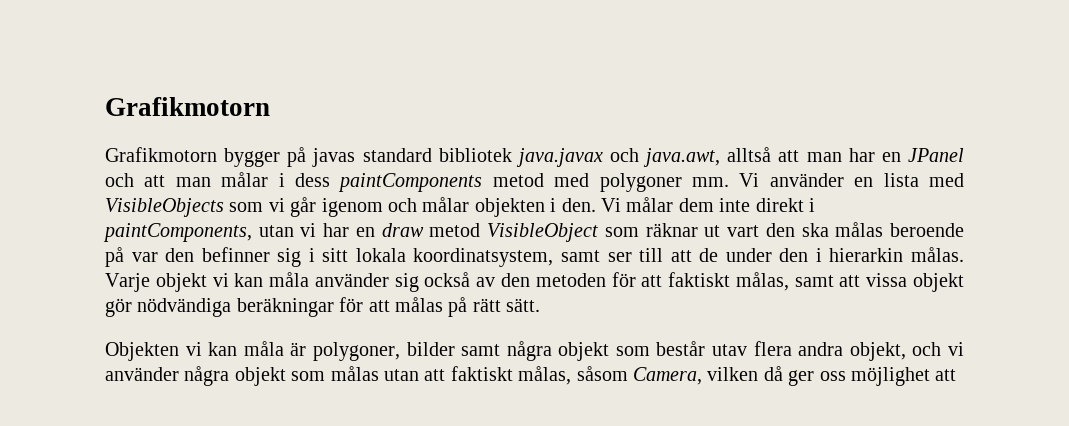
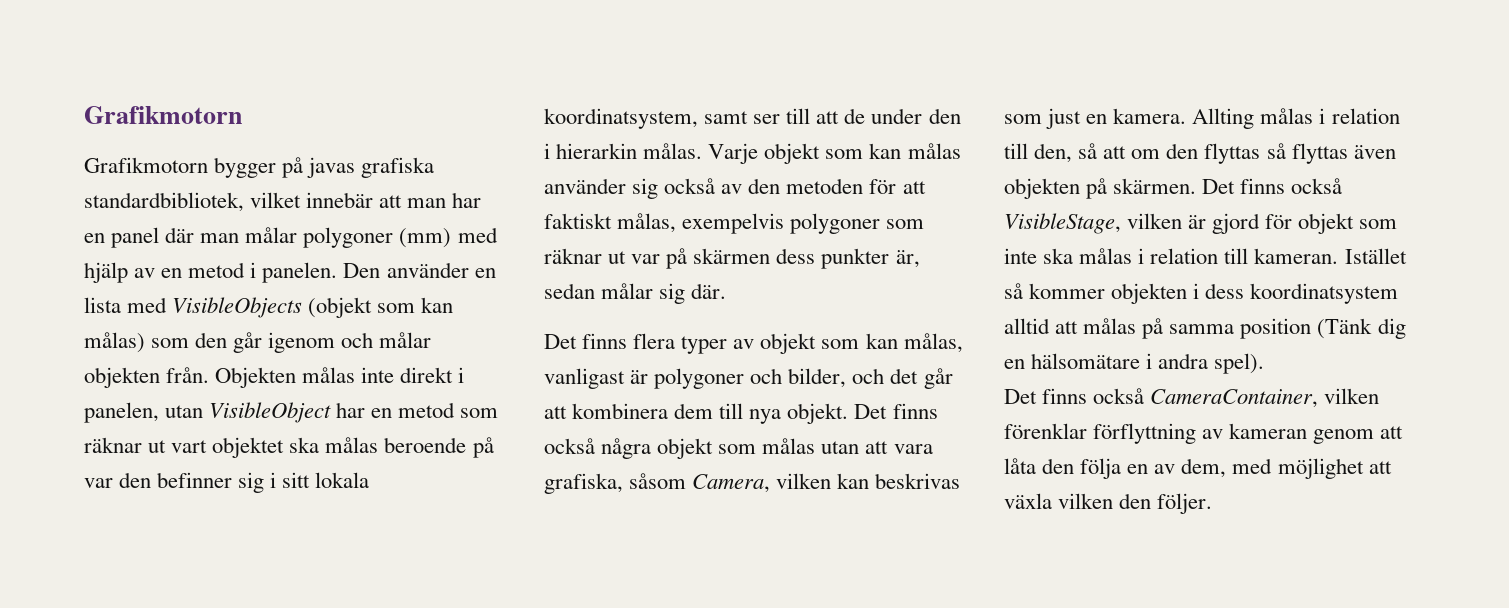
- Grafikmotorn bygger på javas standard bibliotek java.javax och java.awt, alltså att man har en JPanel och att man målar i dess paintComponents metod med polygoner mm. Vi använder en lista med VisibleObjects som vi går igenom och målar objekten i den. Vi målar dem inte direkt i paintComponents, utan vi har en draw metod VisibleObject som räknar ut vart den ska målas beroende på var den befinner sig i sitt lokala koordinatsystem, samt ser till att de under den i hierarkin målas.
+ Grafikmotorn bygger på javas grafiska standardbibliotek, vilket innebär att man har en panel där man målar polygoner (mm) med hjälp av en metod i panelen. Den använder en lista med VisibleObjects (objekt som kan målas) som den går igenom och målar objekten från. Objekten målas inte direkt i panelen, utan VisibleObject har en metod som räknar ut vart objektet ska målas beroende på var den befinner sig i sitt lokala koordinatsystem, samt ser till att de under den i hierarkin målas.
- Varje objekt vi kan måla använder sig också av den metoden för att faktiskt målas, samt att vissa objekt gör nödvändiga beräkningar för att målas på rätt sätt.
- Objekten vi kan måla är polygoner, bilder samt några objekt som består utav flera andra objekt, och vi använder några objekt som målas utan att faktiskt målas, såsom Camera, vilken då ger oss möjlighet att
+ Varje objekt som kan målas använder sig också av den metoden för att faktiskt målas, exempelvis polygoner som räknar ut var på skärmen dess punkter är, sedan målar sig där.
+ Det finns flera typer av objekt som kan målas, vanligast är polygoner och bilder, och det går att kombinera dem till nya objekt. Det finns också några objekt som målas utan att vara grafiska, såsom Camera, vilken kan beskrivas som just en kamera. Allting målas i relation till den, så att om den flyttas så flyttas även objekten på skärmen. Det finns också VisibleStage, vilken är gjord för objekt som inte ska målas i relation till kameran. Istället så kommer objekten i dess koordinatsystem alltid att målas på samma position (Tänk dig en hälsomätare i andra spel).
+ Det finns också CameraContainer, vilken förenklar förflyttning av kameran genom att låta den följa en av dem, med möjlighet att växla vilken den följer.

